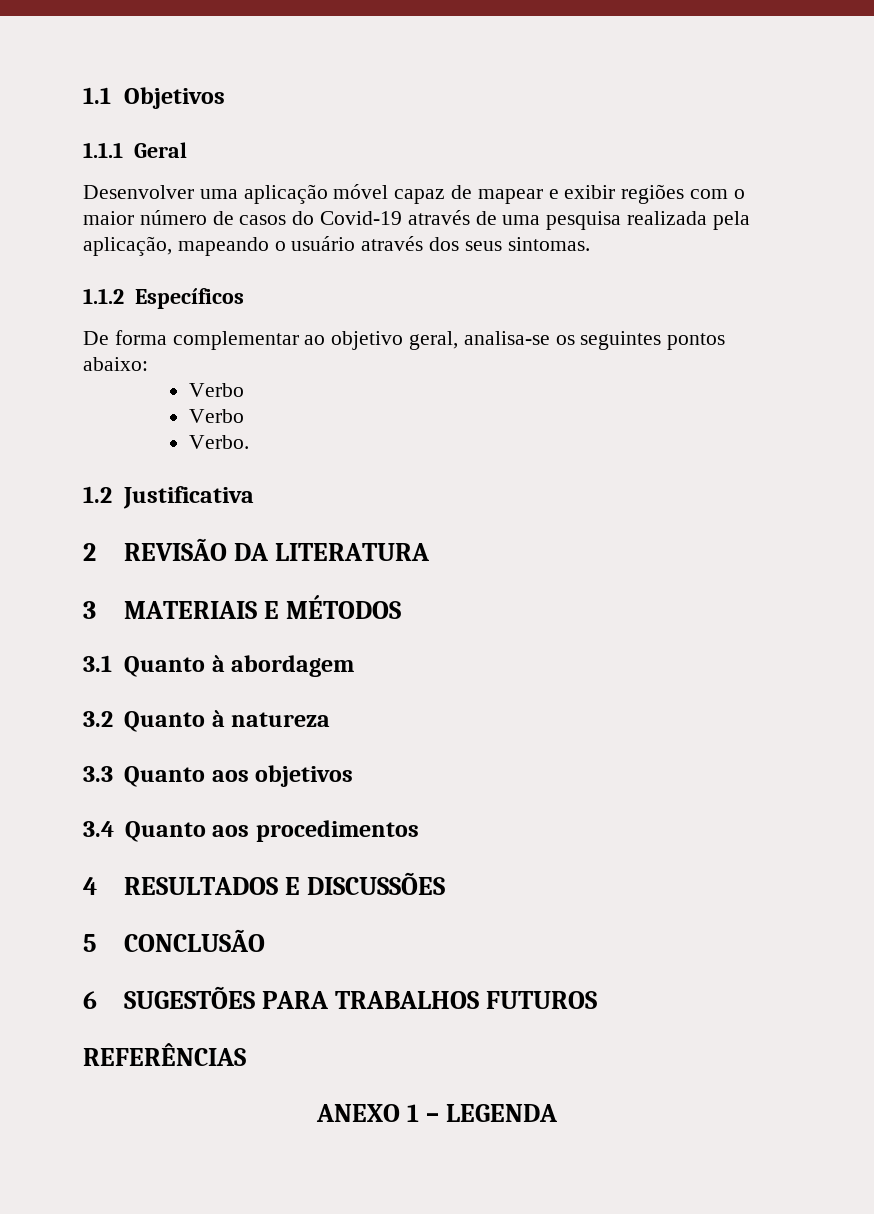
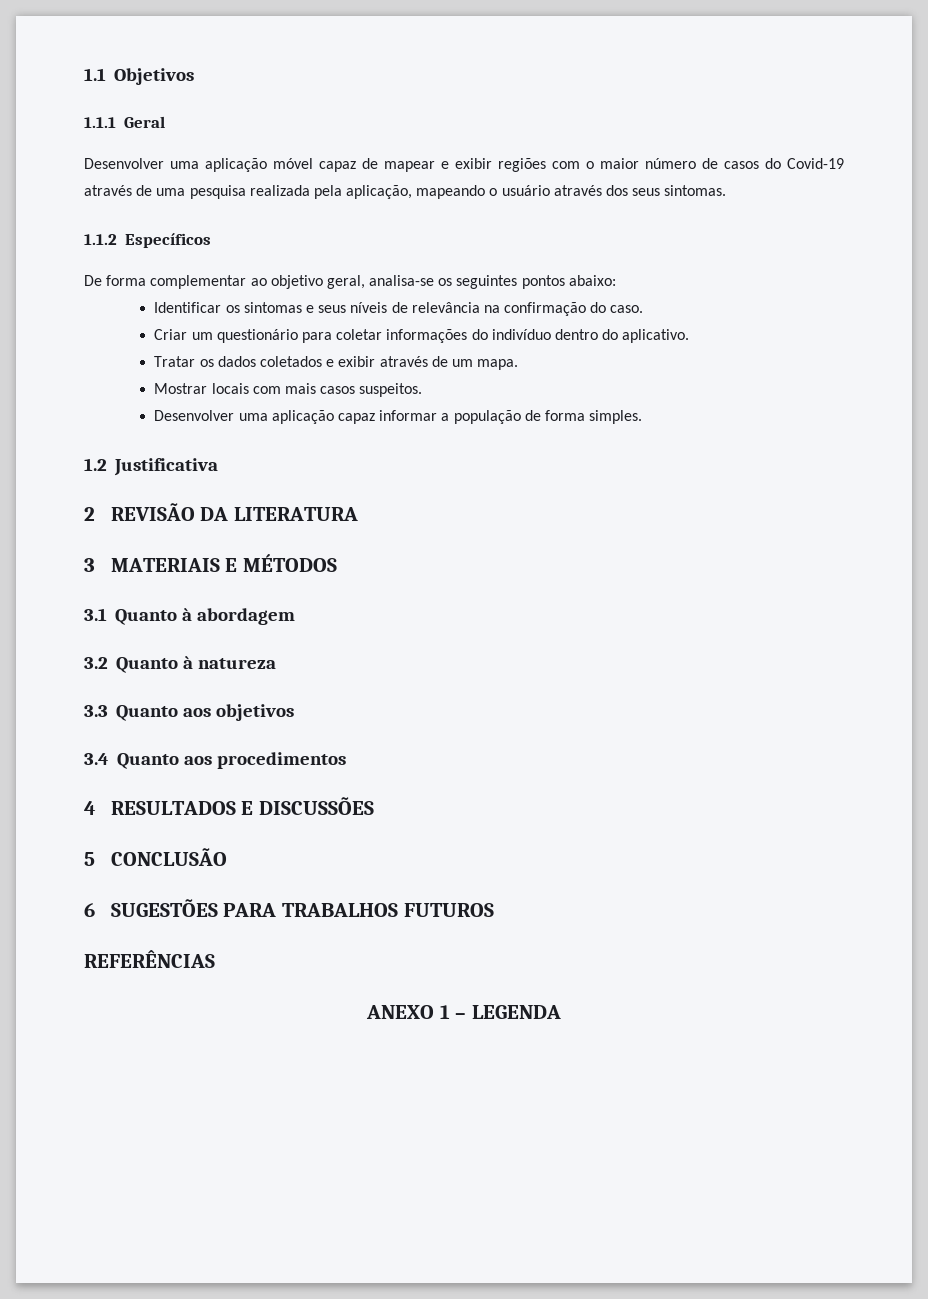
  De forma complementar ao objetivo geral, analisa-se os seguintes pontos abaixo:
- Verbo
- Verbo
- Verbo.
+ Identificar os sintomas e seus níveis de relevância na confirmação do caso.
+ Criar um questionário para coletar informações do indivíduo dentro do aplicativo.
+ Tratar os dados coletados e exibir através de um mapa.
+ Mostrar locais com mais casos suspeitos.
+ Desenvolver uma aplicação capaz informar a população de forma simples.

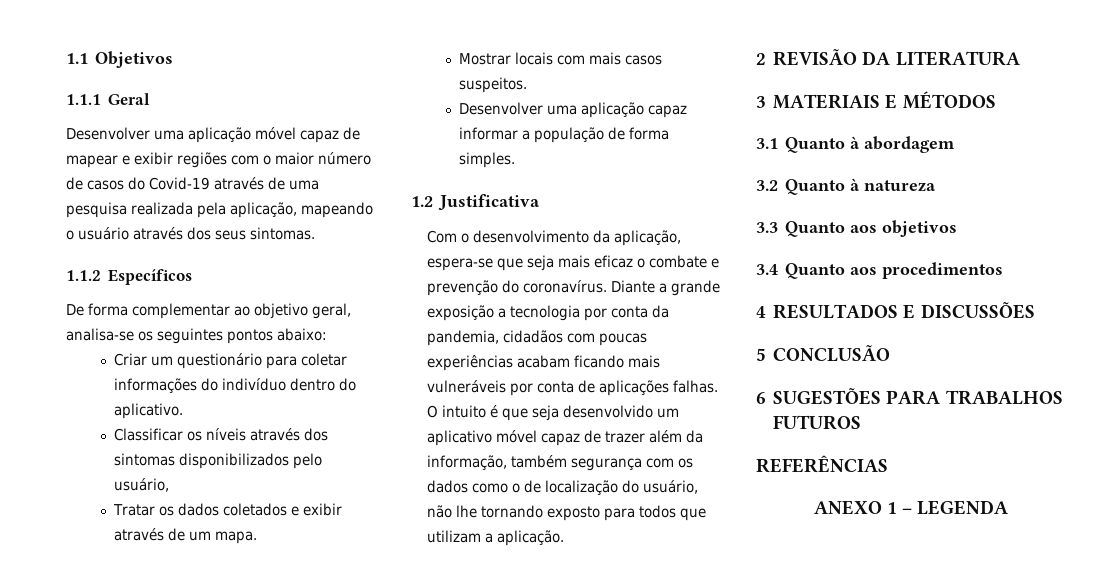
- Identificar os sintomas e seus níveis de relevância na confirmação do caso.
+ Classificar os níveis através dos sintomas disponibilizados pelo usuário,
+ Com o desenvolvimento da aplicação, espera-se que seja mais eficaz o combate e prevenção do coronavírus. Diante a grande exposição a tecnologia por conta da pandemia, cidadãos com poucas experiências acabam ficando mais vulneráveis por conta de aplicações falhas. O intuito é que seja desenvolvido um aplicativo móvel capaz de trazer além da informação, também segurança com os dados como o de localização do usuário, não lhe tornando exposto para todos que utilizam a aplicação.

